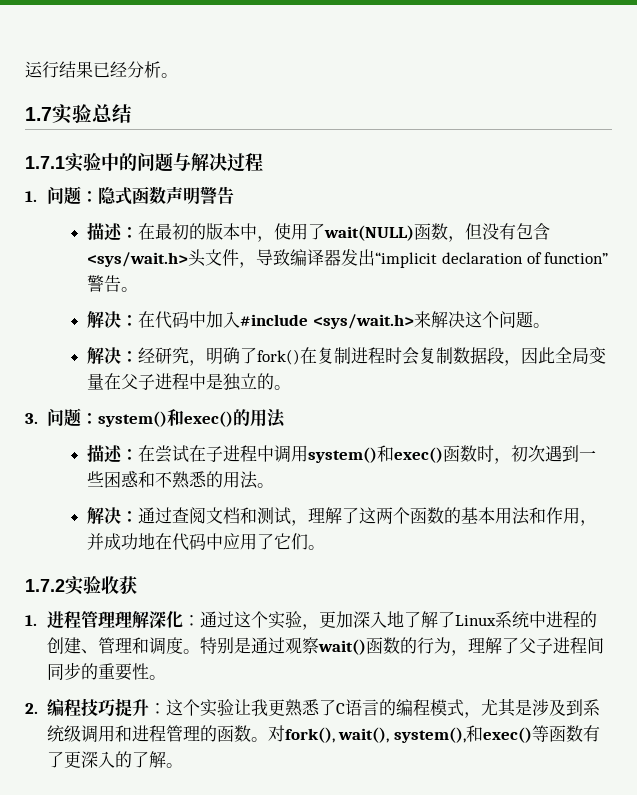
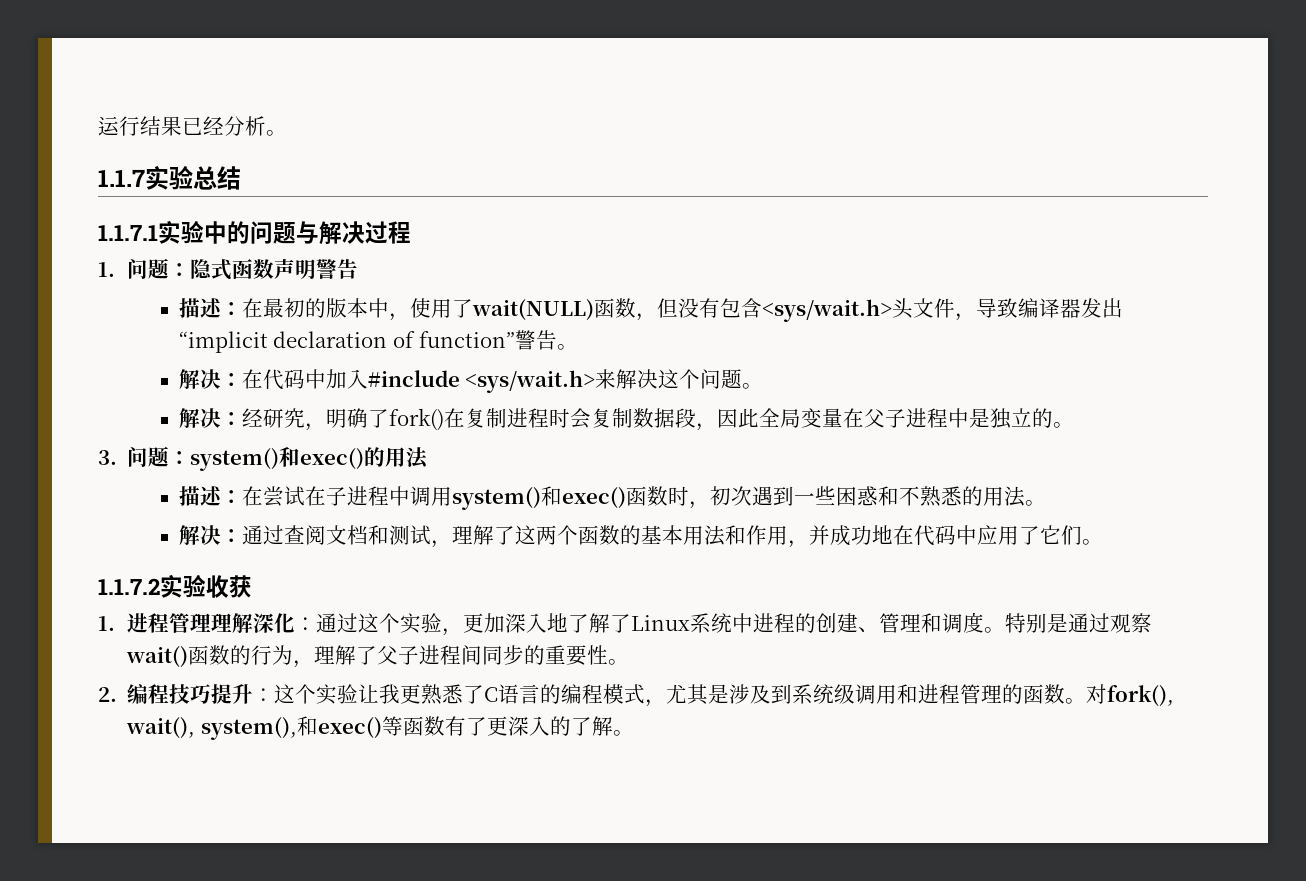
- 1.7实验总结
+ 1.1.7实验总结
- 1.7.1实验中的问题与解决过程
+ 1.1.7.1实验中的问题与解决过程
- 1.7.2实验收获
+ 1.1.7.2实验收获

